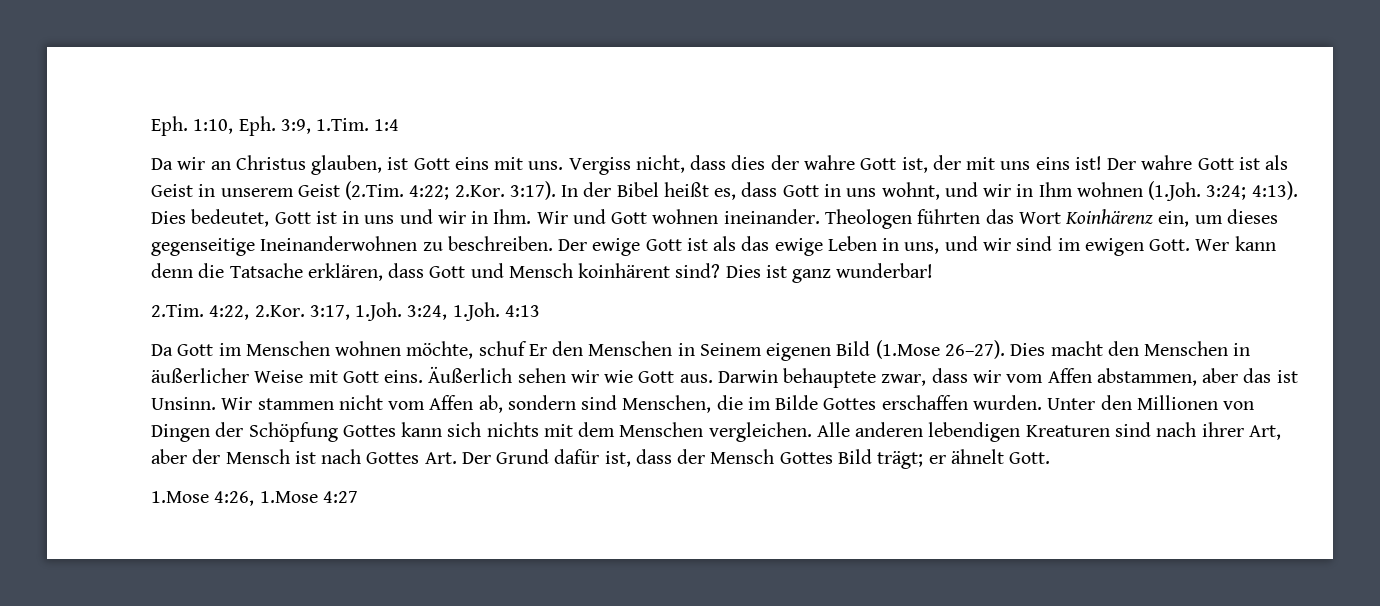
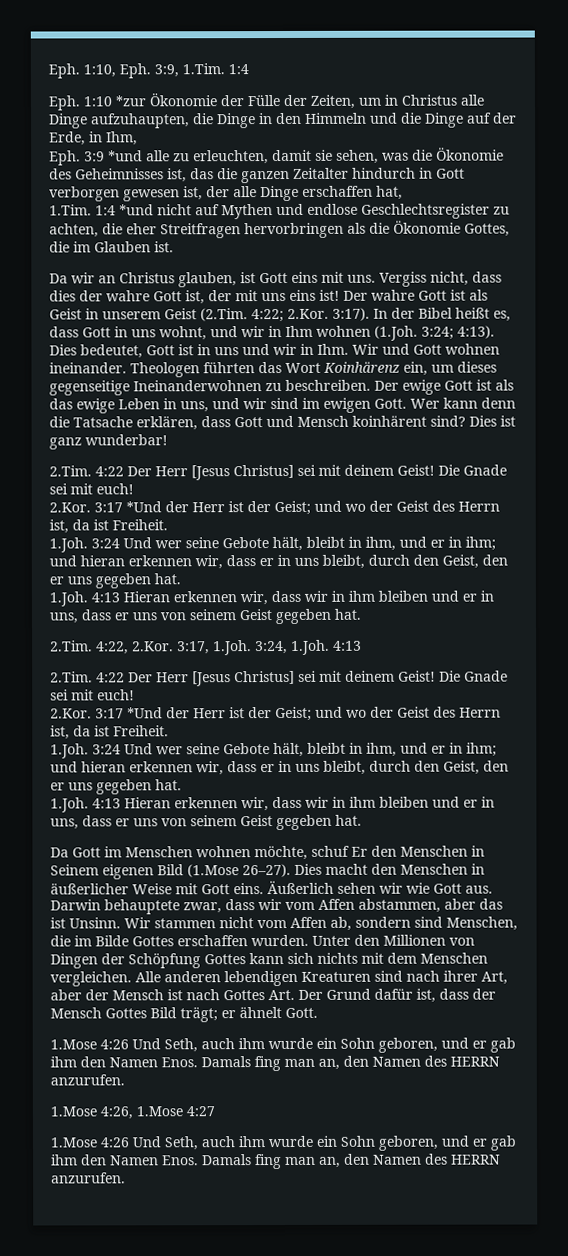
+ Eph. 1:10 *zur Ökonomie der Fülle der Zeiten, um in Christus alle Dinge aufzuhaupten, die Dinge in den Himmeln und die Dinge auf der Erde, in Ihm,
+ Eph. 3:9 *und alle zu erleuchten, damit sie sehen, was die Ökonomie des Geheimnisses ist, das die ganzen Zeitalter hindurch in Gott verborgen gewesen ist, der alle Dinge erschaffen hat,
+ 1.Tim. 1:4 *und nicht auf Mythen und endlose Geschlechtsregister zu achten, die eher Streitfragen hervorbringen als die Ökonomie Gottes, die im Glauben ist.
  Dies ist ganz wunderbar!
+ 2.Tim. 4:22 Der Herr [Jesus Christus] sei mit deinem Geist! Die Gnade sei mit euch!
+ 2.Kor. 3:17 *Und der Herr ist der Geist; und wo der Geist des Herrn ist, da ist Freiheit.
+ 1.Joh. 3:24 Und wer seine Gebote hält, bleibt in ihm, und er in ihm; und hieran erkennen wir, dass er in uns bleibt, durch den Geist, den er uns gegeben hat.
+ 1.Joh. 4:13 Hieran erkennen wir, dass wir in ihm bleiben und er in uns, dass er uns von seinem Geist gegeben hat.
  2.Tim. 4:22, 2.Kor. 3:17, 1.Joh. 3:24, 1.Joh. 4:13
+ 2.Tim. 4:22 Der Herr [Jesus Christus] sei mit deinem Geist! Die Gnade sei mit euch!
+ 2.Kor. 3:17 *Und der Herr ist der Geist; und wo der Geist des Herrn ist, da ist Freiheit.
+ 1.Joh. 3:24 Und wer seine Gebote hält, bleibt in ihm, und er in ihm; und hieran erkennen wir, dass er in uns bleibt, durch den Geist, den er uns gegeben hat.
+ 1.Joh. 4:13 Hieran erkennen wir, dass wir in ihm bleiben und er in uns, dass er uns von seinem Geist gegeben hat.
  Alle anderen lebendigen Kreaturen sind nach ihrer Art, aber der Mensch ist nach Gottes Art. Der Grund dafür ist, dass der Mensch Gottes Bild trägt; er ähnelt Gott.
+ 1.Mose 4:26 Und Seth, auch ihm wurde ein Sohn geboren, und er gab ihm den Namen Enos. Damals fing man an, den Namen des HERRN anzurufen.
  1.Mose 4:26, 1.Mose 4:27
+ 1.Mose 4:26 Und Seth, auch ihm wurde ein Sohn geboren, und er gab ihm den Namen Enos. Damals fing man an, den Namen des HERRN anzurufen.

